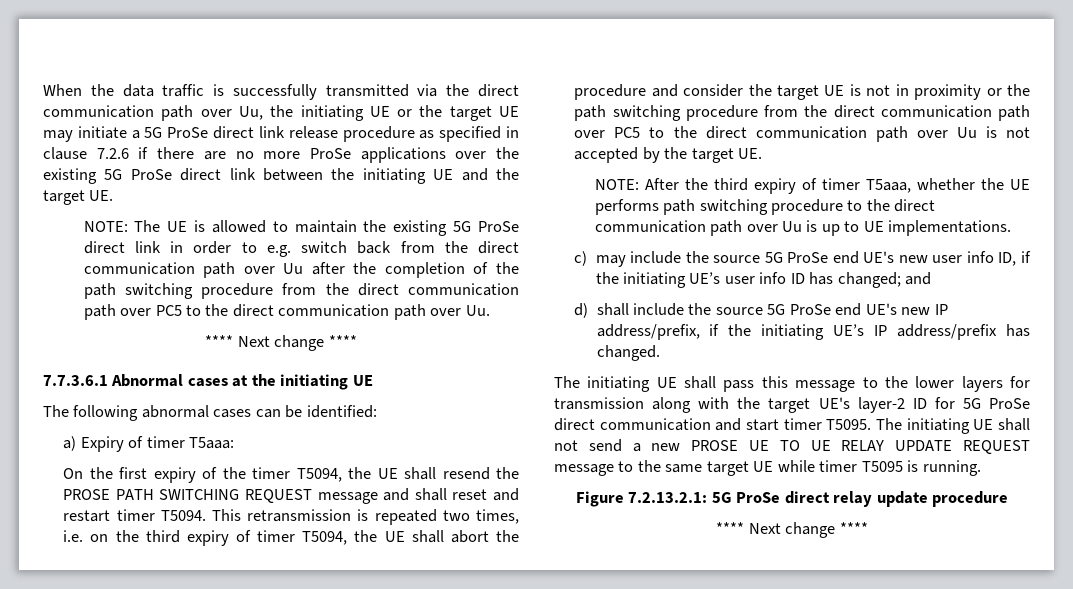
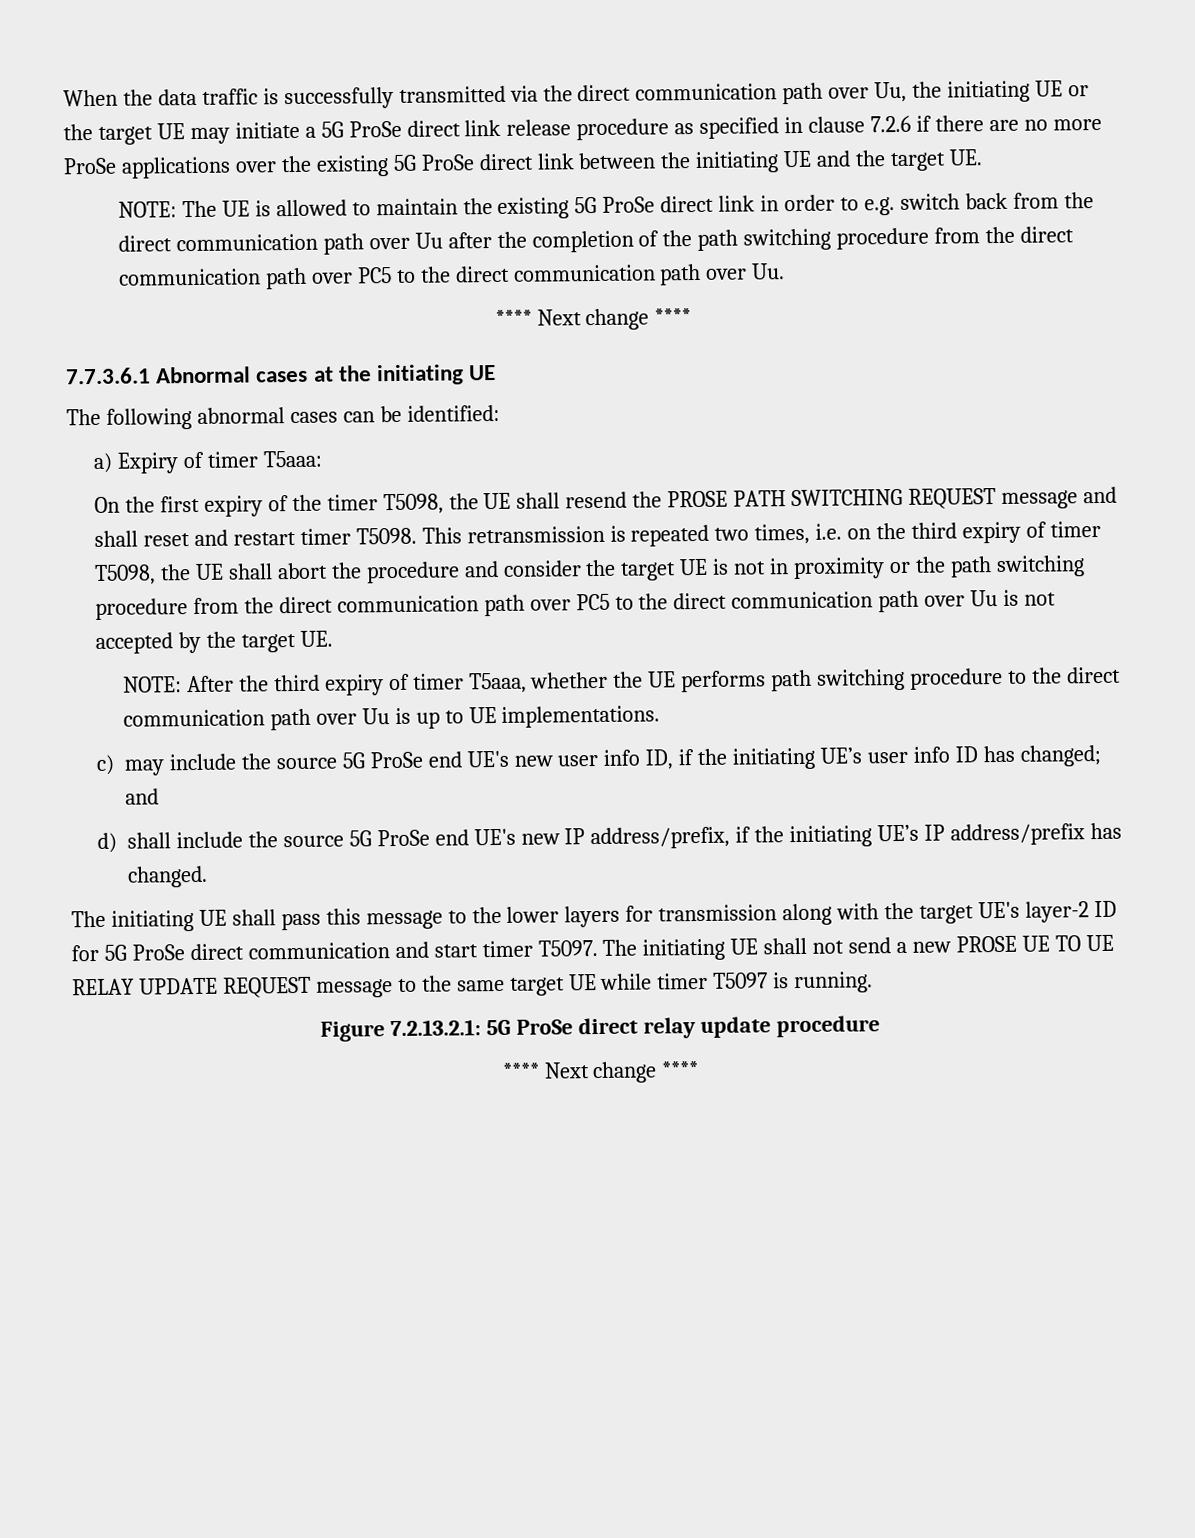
- On the first expiry of the timer T5094, the UE shall resend the PROSE PATH SWITCHING REQUEST message and shall reset and restart timer T5094.
+ On the first expiry of the timer T5098, the UE shall resend the PROSE PATH SWITCHING REQUEST message and shall reset and restart timer T5098.
- This retransmission is repeated two times, i.e. on the third expiry of timer T5094, the UE shall abort the procedure and consider the target UE is not in proximity or the path switching procedure from the direct communication path over PC5 to the direct communication path over Uu is not accepted by the target UE.
+ This retransmission is repeated two times, i.e. on the third expiry of timer T5098, the UE shall abort the procedure and consider the target UE is not in proximity or the path switching procedure from the direct communication path over PC5 to the direct communication path over Uu is not accepted by the target UE.
- The initiating UE shall pass this message to the lower layers for transmission along with the target UE's layer-2 ID for 5G ProSe direct communication and start timer T5095.
+ The initiating UE shall pass this message to the lower layers for transmission along with the target UE's layer-2 ID for 5G ProSe direct communication and start timer T5097.
- The initiating UE shall not send a new PROSE UE TO UE RELAY UPDATE REQUEST message to the same target UE while timer T5095 is running.
+ The initiating UE shall not send a new PROSE UE TO UE RELAY UPDATE REQUEST message to the same target UE while timer T5097 is running.

